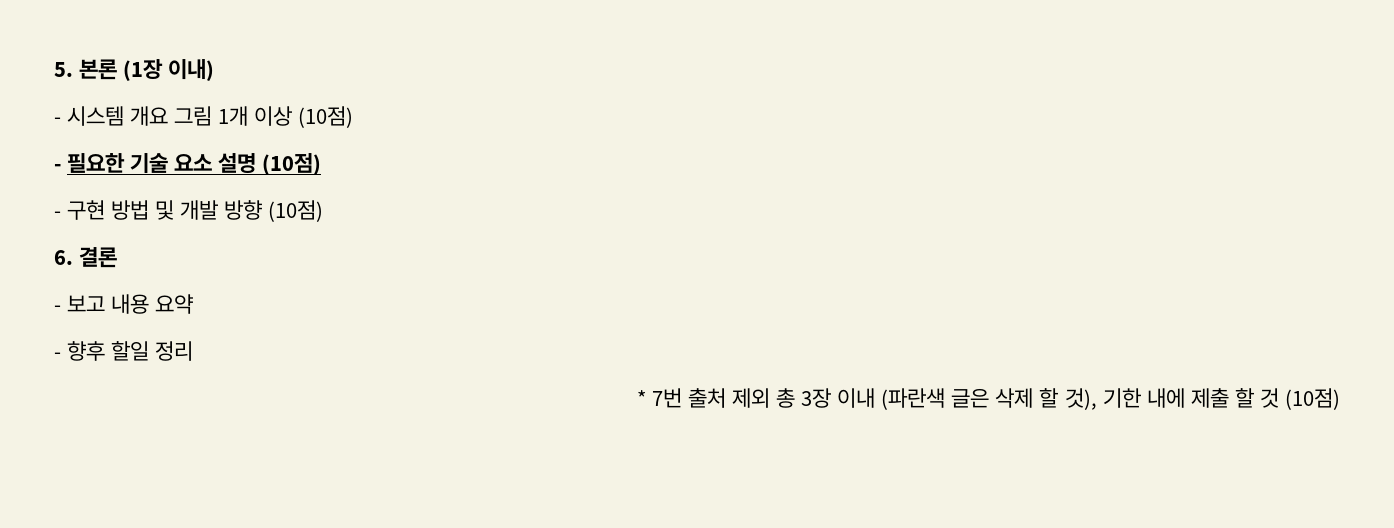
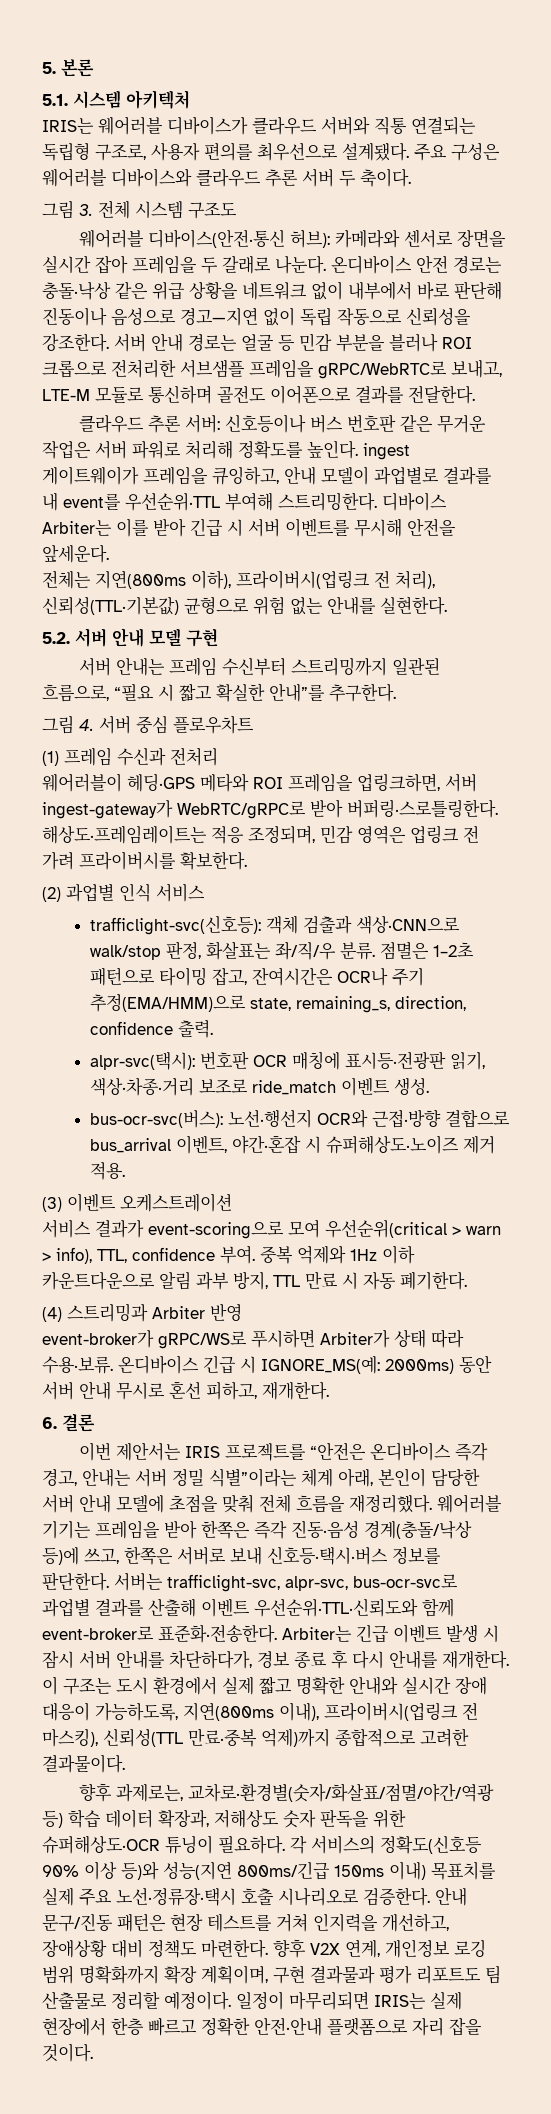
- 5. 본론 (1장 이내)
- - 시스템 개요 그림 1개 이상 (10점)
- - 필요한 기술 요소 설명 (10점)
- - 구현 방법 및 개발 방향 (10점)
+ 5. 본론
+ 5.1. 시스템 아키텍처
+ IRIS는 웨어러블 디바이스가 클라우드 서버와 직통 연결되는 독립형 구조로, 사용자 편의를 최우선으로 설계됐다. 주요 구성은 웨어러블 디바이스와 클라우드 추론 서버 두 축이다.
+ 그림 3. 전체 시스템 구조도
+ 웨어러블 디바이스(안전·통신 허브): 카메라와 센서로 장면을 실시간 잡아 프레임을 두 갈래로 나눈다. 온디바이스 안전 경로는 충돌·낙상 같은 위급 상황을 네트워크 없이 내부에서 바로 판단해 진동이나 음성으로 경고—지연 없이 독립 작동으로 신뢰성을 강조한다. 서버 안내 경로는 얼굴 등 민감 부분을 블러나 ROI 크롭으로 전처리한 서브샘플 프레임을 gRPC/WebRTC로 보내고, LTE-M 모듈로 통신하며 골전도 이어폰으로 결과를 전달한다.
+ 클라우드 추론 서버: 신호등이나 버스 번호판 같은 무거운 작업은 서버 파워로 처리해 정확도를 높인다. ingest 게이트웨이가 프레임을 큐잉하고, 안내 모델이 과업별로 결과를 내 event를 우선순위·TTL 부여해 스트리밍한다. 디바이스 Arbiter는 이를 받아 긴급 시 서버 이벤트를 무시해 안전을 앞세운다.
+ 전체는 지연(800ms 이하), 프라이버시(업링크 전 처리), 신뢰성(TTL·기본값) 균형으로 위험 없는 안내를 실현한다.
+ 5.2. 서버 안내 모델 구현
+ 서버 안내는 프레임 수신부터 스트리밍까지 일관된 흐름으로, “필요 시 짧고 확실한 안내”를 추구한다.
+ 그림 4. 서버 중심 플로우차트
+ (1) 프레임 수신과 전처리
+ 웨어러블이 헤딩·GPS 메타와 ROI 프레임을 업링크하면, 서버 ingest-gateway가 WebRTC/gRPC로 받아 버퍼링·스로틀링한다. 해상도·프레임레이트는 적응 조정되며, 민감 영역은 업링크 전 가려 프라이버시를 확보한다.
+ (2) 과업별 인식 서비스
+ trafficlight-svc(신호등): 객체 검출과 색상·CNN으로 walk/stop 판정, 화살표는 좌/직/우 분류. 점멸은 1–2초 패턴으로 타이밍 잡고, 잔여시간은 OCR나 주기 추정(EMA/HMM)으로 state, remaining_s, direction, confidence 출력.
+ alpr-svc(택시): 번호판 OCR 매칭에 표시등·전광판 읽기, 색상·차종·거리 보조로 ride_match 이벤트 생성.
+ bus-ocr-svc(버스): 노선·행선지 OCR와 근접·방향 결합으로 bus_arrival 이벤트, 야간·혼잡 시 슈퍼해상도·노이즈 제거 적용.
+ (3) 이벤트 오케스트레이션
+ 서비스 결과가 event-scoring으로 모여 우선순위(critical > warn > info), TTL, confidence 부여. 중복 억제와 1Hz 이하 카운트다운으로 알림 과부 방지, TTL 만료 시 자동 폐기한다.
+ (4) 스트리밍과 Arbiter 반영
+ event-broker가 gRPC/WS로 푸시하면 Arbiter가 상태 따라 수용·보류. 온디바이스 긴급 시 IGNORE_MS(예: 2000ms) 동안 서버 안내 무시로 혼선 피하고, 재개한다.
  6. 결론
- - 보고 내용 요약
- - 향후 할일 정리
- * 7번 출처 제외 총 3장 이내 (파란색 글은 삭제 할 것), 기한 내에 제출 할 것 (10점)
+ 이번 제안서는 IRIS 프로젝트를 “안전은 온디바이스 즉각 경고, 안내는 서버 정밀 식별”이라는 체계 아래, 본인이 담당한 서버 안내 모델에 초점을 맞춰 전체 흐름을 재정리했다. 웨어러블 기기는 프레임을 받아 한쪽은 즉각 진동·음성 경계(충돌/낙상 등)에 쓰고, 한쪽은 서버로 보내 신호등·택시·버스 정보를 판단한다. 서버는 trafficlight-svc, alpr-svc, bus-ocr-svc로 과업별 결과를 산출해 이벤트 우선순위·TTL·신뢰도와 함께 event-broker로 표준화·전송한다. Arbiter는 긴급 이벤트 발생 시 잠시 서버 안내를 차단하다가, 경보 종료 후 다시 안내를 재개한다. 이 구조는 도시 환경에서 실제 짧고 명확한 안내와 실시간 장애 대응이 가능하도록, 지연(800ms 이내), 프라이버시(업링크 전 마스킹), 신뢰성(TTL 만료·중복 억제)까지 종합적으로 고려한 결과물이다.
+ 향후 과제로는, 교차로·환경별(숫자/화살표/점멸/야간/역광 등) 학습 데이터 확장과, 저해상도 숫자 판독을 위한 슈퍼해상도·OCR 튜닝이 필요하다. 각 서비스의 정확도(신호등 90% 이상 등)와 성능(지연 800ms/긴급 150ms 이내) 목표치를 실제 주요 노선·정류장·택시 호출 시나리오로 검증한다. 안내 문구/진동 패턴은 현장 테스트를 거쳐 인지력을 개선하고, 장애상황 대비 정책도 마련한다. 향후 V2X 연계, 개인정보 로깅 범위 명확화까지 확장 계획이며, 구현 결과물과 평가 리포트도 팀 산출물로 정리할 예정이다. 일정이 마무리되면 IRIS는 실제 현장에서 한층 빠르고 정확한 안전·안내 플랫폼으로 자리 잡을 것이다.

